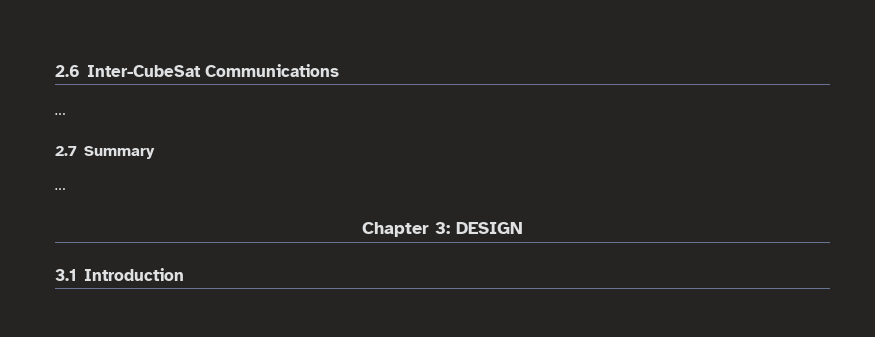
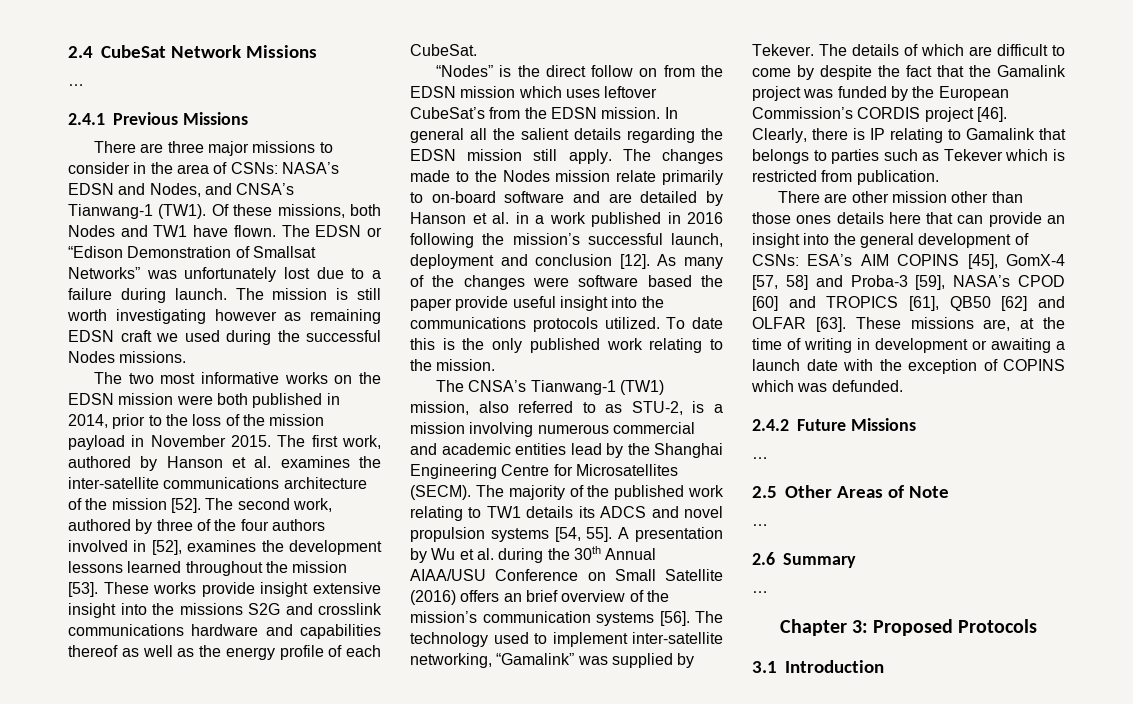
- 2.6 Inter-CubeSat Communications
+ 2.4 CubeSat Network Missions
  …
- 2.7 Summary
+ 2.4.1 Previous Missions
+ There are three major missions to consider in the area of CSNs: NASA’s EDSN and Nodes, and CNSA’s Tianwang-1 (TW1). Of these missions, both Nodes and TW1 have flown. The EDSN or “Edison Demonstration of Smallsat Networks” was unfortunately lost due to a failure during launch. The mission is still worth investigating however as remaining EDSN craft we used during the successful Nodes missions.
+ The two most informative works on the EDSN mission were both published in 2014, prior to the loss of the mission payload in November 2015. The first work, authored by Hanson et al. examines the inter-satellite communications architecture of the mission [52]. The second work, authored by three of the four authors involved in [52], examines the development lessons learned throughout the mission [53]. These works provide insight extensive insight into the missions S2G and crosslink communications hardware and capabilities thereof as well as the energy profile of each CubeSat.
+ “Nodes” is the direct follow on from the EDSN mission which uses leftover CubeSat’s from the EDSN mission. In general all the salient details regarding the EDSN mission still apply. The changes made to the Nodes mission relate primarily to on-board software and are detailed by Hanson et al. in a work published in 2016 following the mission’s successful launch, deployment and conclusion [12]. As many of the changes were software based the paper provide useful insight into the communications protocols utilized. To date this is the only published work relating to the mission.
+ The CNSA’s Tianwang-1 (TW1) mission, also referred to as STU-2, is a mission involving numerous commercial and academic entities lead by the Shanghai Engineering Centre for Microsatellites (SECM). The majority of the published work relating to TW1 details its ADCS and novel propulsion systems [54, 55]. A presentation by Wu et al. during the 30th Annual AIAA/USU Conference on Small Satellite (2016) offers an brief overview of the mission’s communication systems [56]. The technology used to implement inter-satellite networking, “Gamalink” was supplied by Tekever. The details of which are difficult to come by despite the fact that the Gamalink project was funded by the European Commission’s CORDIS project [46]. Clearly, there is IP relating to Gamalink that belongs to parties such as Tekever which is restricted from publication.
+ There are other mission other than those ones details here that can provide an insight into the general development of CSNs: ESA’s AIM COPINS [45], GomX-4 [57, 58] and Proba-3 [59], NASA’s CPOD [60] and TROPICS [61], QB50 [62] and OLFAR [63]. These missions are, at the time of writing in development or awaiting a launch date with the exception of COPINS which was defunded.
+ 2.4.2 Future Missions
+ …
+ 2.5 Other Areas of Note
+ …
+ 2.6 Summary
- Chapter 3: DESIGN
+ Chapter 3: Proposed Protocols

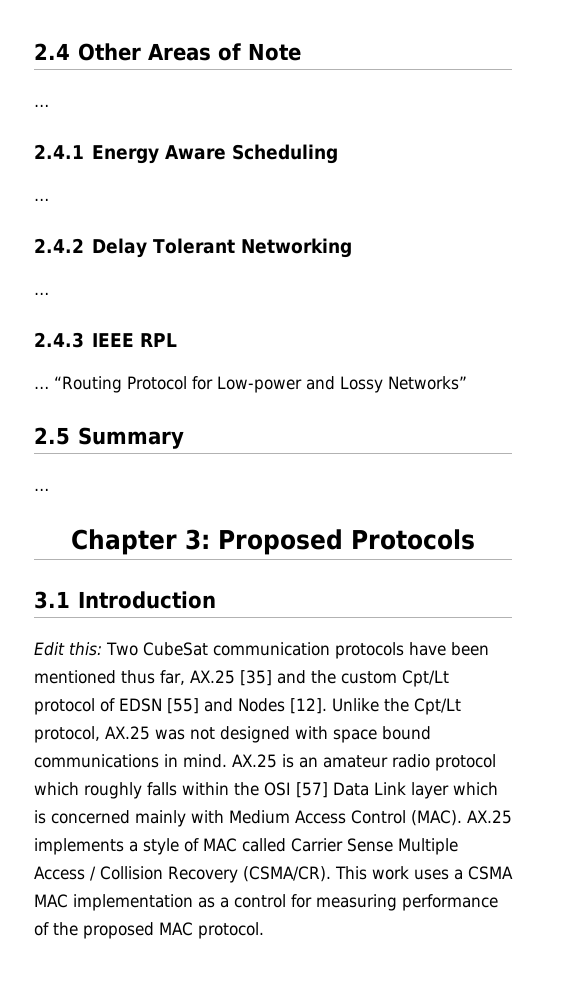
- 2.4 CubeSat Network Missions
- …
- 2.4.1 Previous Missions
- There are three major missions to consider in the area of CSNs: NASA’s EDSN and Nodes, and CNSA’s Tianwang-1 (TW1). Of these missions, both Nodes and TW1 have flown. The EDSN or “Edison Demonstration of Smallsat Networks” was unfortunately lost due to a failure during launch. The mission is still worth investigating however as remaining EDSN craft we used during the successful Nodes missions.
- The two most informative works on the EDSN mission were both published in 2014, prior to the loss of the mission payload in November 2015. The first work, authored by Hanson et al. examines the inter-satellite communications architecture of the mission [52]. The second work, authored by three of the four authors involved in [52], examines the development lessons learned throughout the mission [53]. These works provide insight extensive insight into the missions S2G and crosslink communications hardware and capabilities thereof as well as the energy profile of each CubeSat.
- “Nodes” is the direct follow on from the EDSN mission which uses leftover CubeSat’s from the EDSN mission. In general all the salient details regarding the EDSN mission still apply. The changes made to the Nodes mission relate primarily to on-board software and are detailed by Hanson et al. in a work published in 2016 following the mission’s successful launch, deployment and conclusion [12]. As many of the changes were software based the paper provide useful insight into the communications protocols utilized. To date this is the only published work relating to the mission.
- The CNSA’s Tianwang-1 (TW1) mission, also referred to as STU-2, is a mission involving numerous commercial and academic entities lead by the Shanghai Engineering Centre for Microsatellites (SECM). The majority of the published work relating to TW1 details its ADCS and novel propulsion systems [54, 55]. A presentation by Wu et al. during the 30th Annual AIAA/USU Conference on Small Satellite (2016) offers an brief overview of the mission’s communication systems [56]. The technology used to implement inter-satellite networking, “Gamalink” was supplied by Tekever. The details of which are difficult to come by despite the fact that the Gamalink project was funded by the European Commission’s CORDIS project [46]. Clearly, there is IP relating to Gamalink that belongs to parties such as Tekever which is restricted from publication.
- There are other mission other than those ones details here that can provide an insight into the general development of CSNs: ESA’s AIM COPINS [45], GomX-4 [57, 58] and Proba-3 [59], NASA’s CPOD [60] and TROPICS [61], QB50 [62] and OLFAR [63]. These missions are, at the time of writing in development or awaiting a launch date with the exception of COPINS which was defunded.
- 2.4.2 Future Missions
- …
- 2.5 Other Areas of Note
+ 2.4 Other Areas of Note
- 2.6 Summary
+ 2.4.1 Energy Aware Scheduling
+ …
+ 2.4.2 Delay Tolerant Networking
+ …
+ 2.4.3 IEEE RPL
+ … “Routing Protocol for Low-power and Lossy Networks”
+ 2.5 Summary
+ Edit this: Two CubeSat communication protocols have been mentioned thus far, AX.25 [35] and the custom Cpt/Lt protocol of EDSN [55] and Nodes [12]. Unlike the Cpt/Lt protocol, AX.25 was not designed with space bound communications in mind. AX.25 is an amateur radio protocol which roughly falls within the OSI [57] Data Link layer which is concerned mainly with Medium Access Control (MAC). AX.25 implements a style of MAC called Carrier Sense Multiple Access / Collision Recovery (CSMA/CR). This work uses a CSMA MAC implementation as a control for measuring performance of the proposed MAC protocol.

